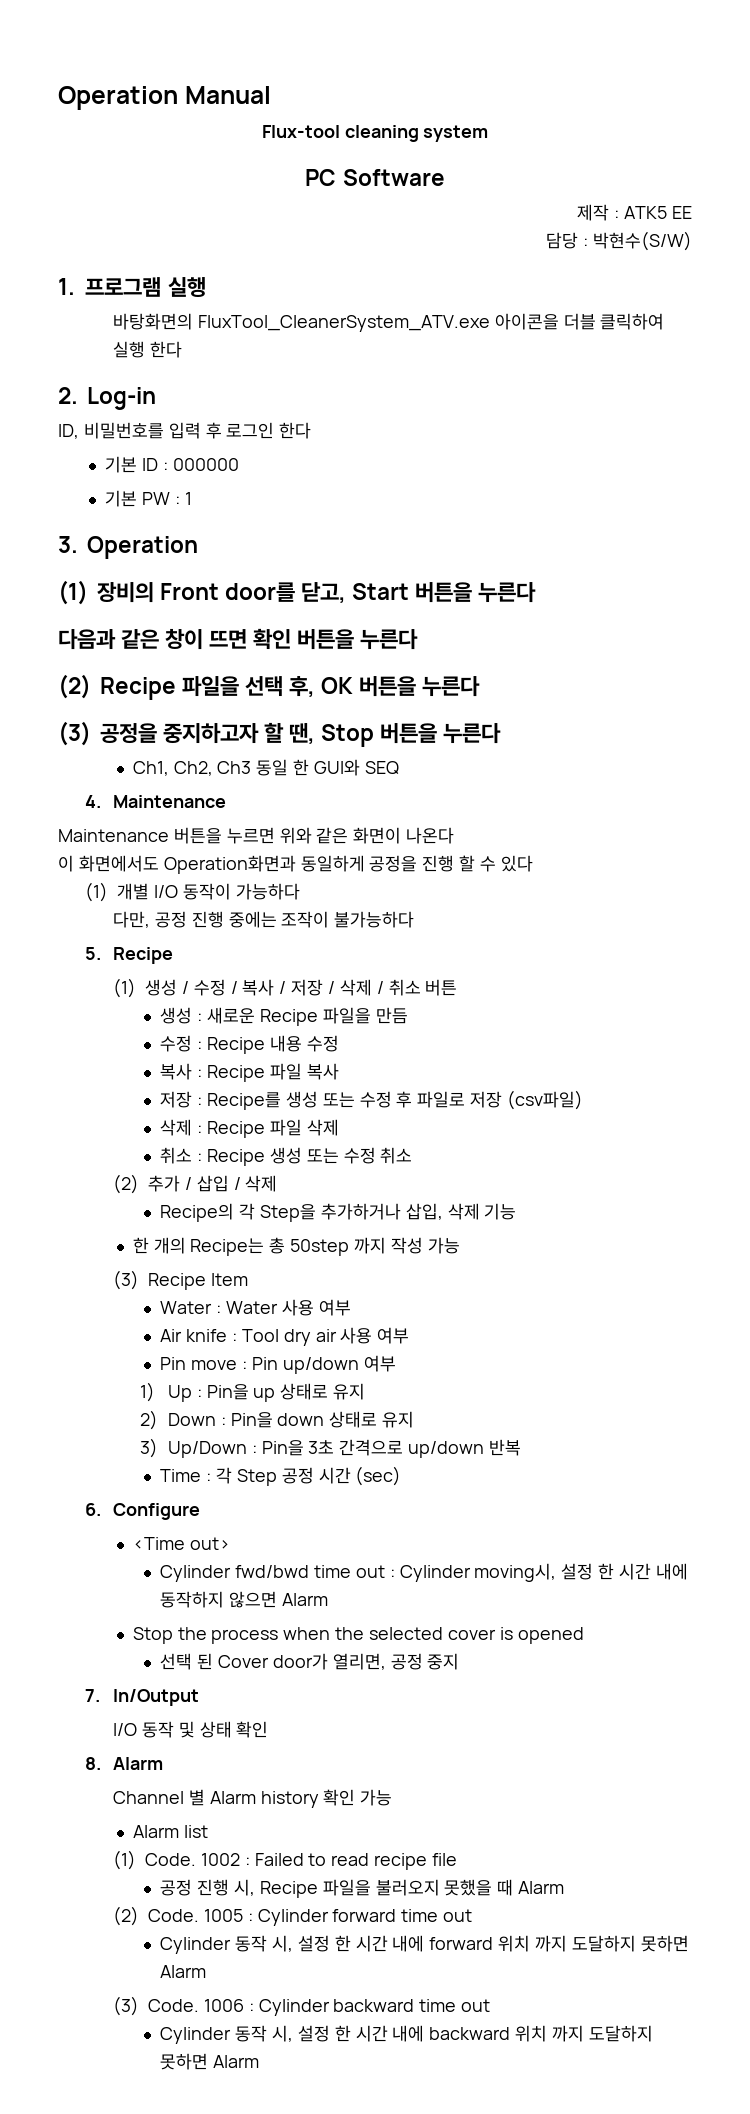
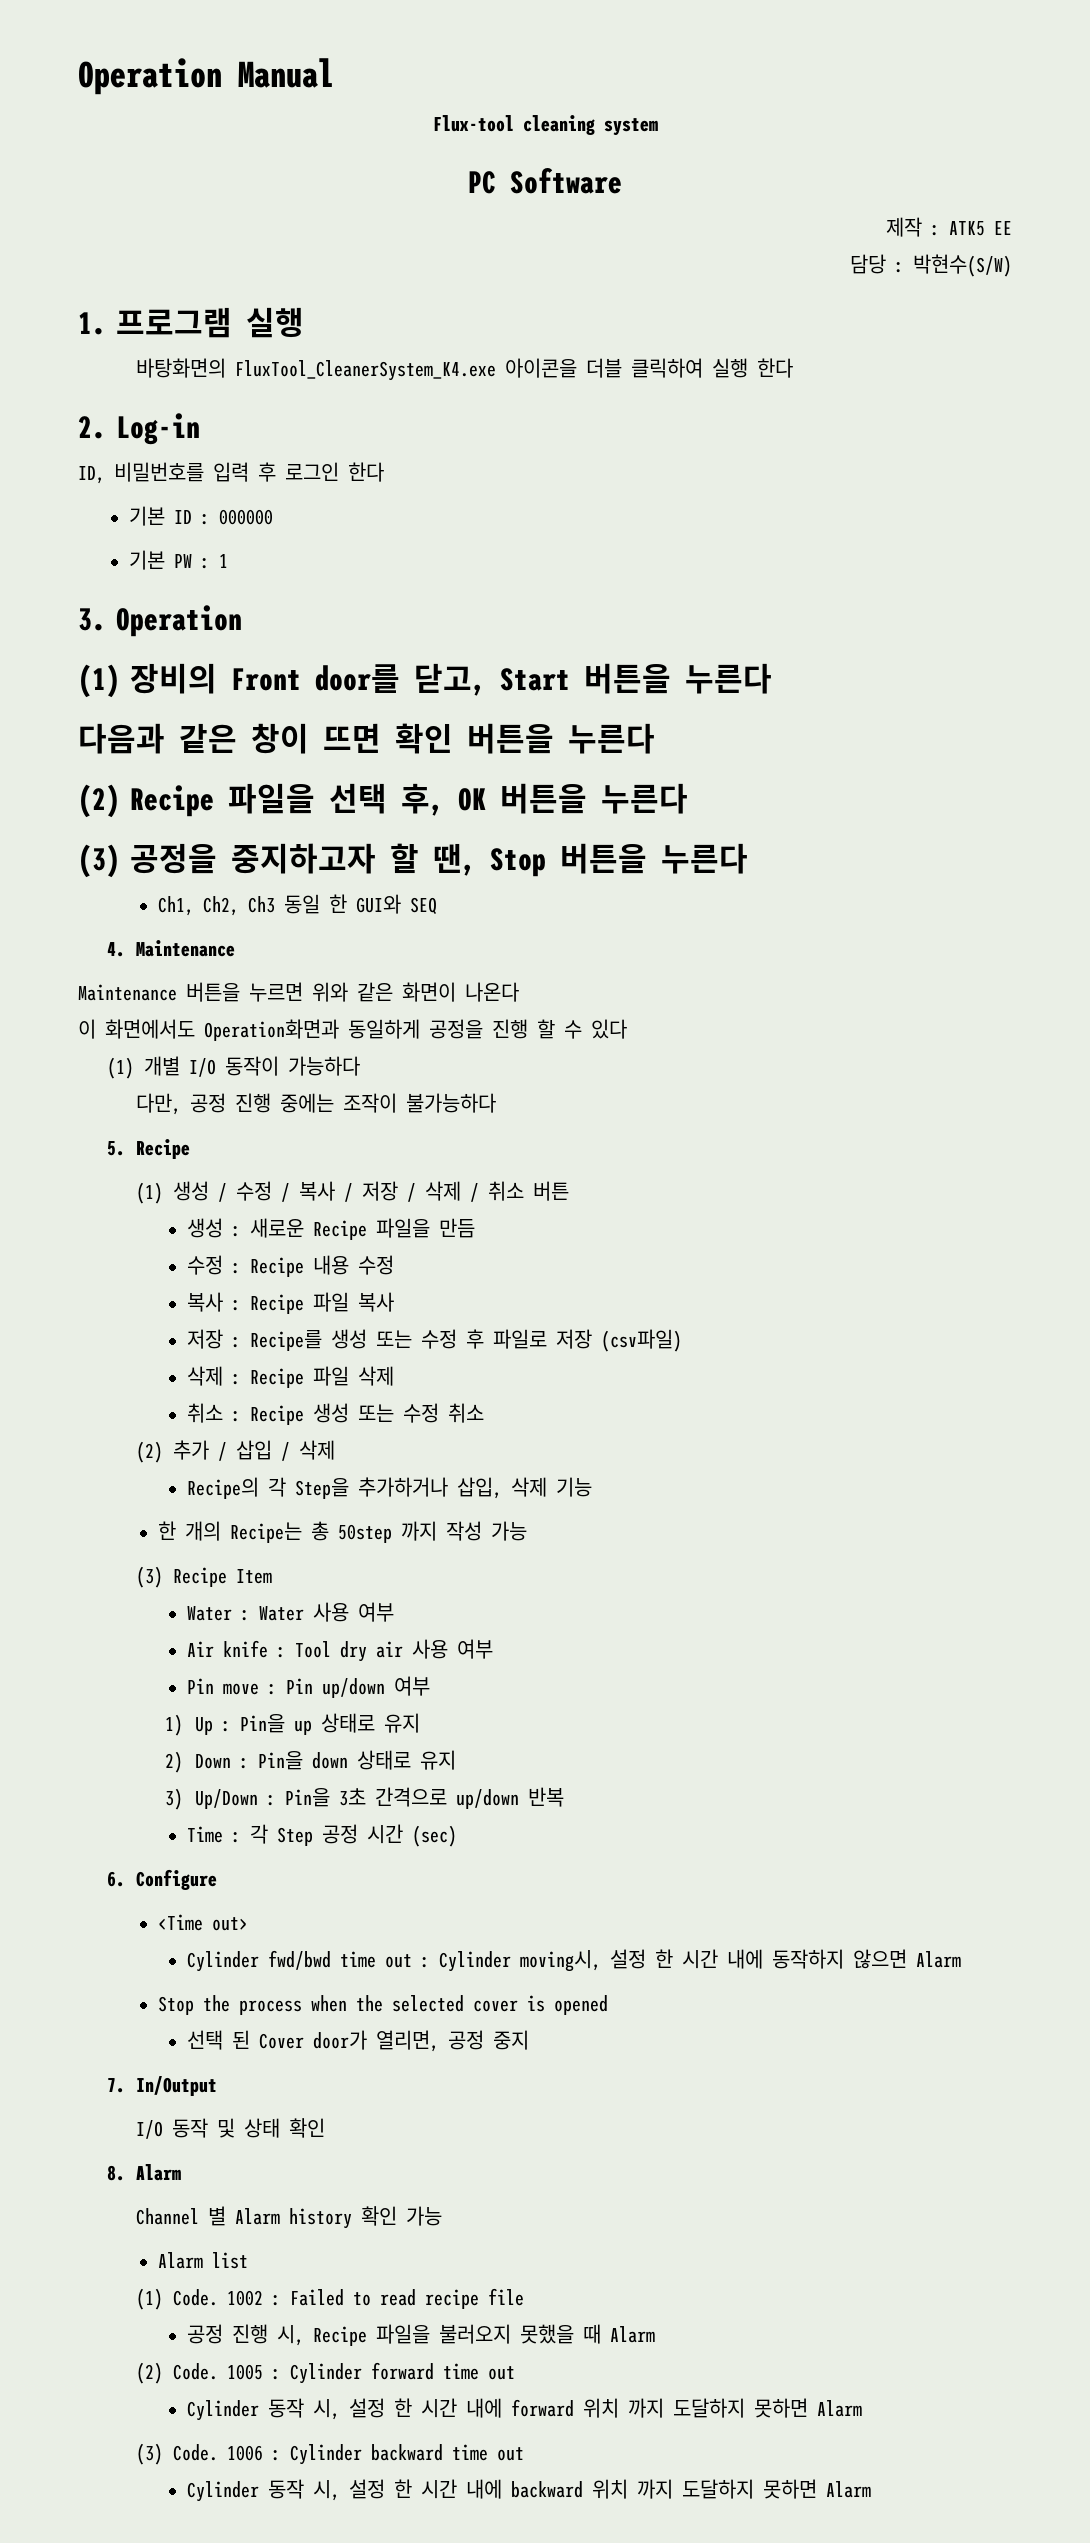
- 바탕화면의 FluxTool_CleanerSystem_ATV.exe 아이콘을 더블 클릭하여 실행 한다
+ 바탕화면의 FluxTool_CleanerSystem_K4.exe 아이콘을 더블 클릭하여 실행 한다

